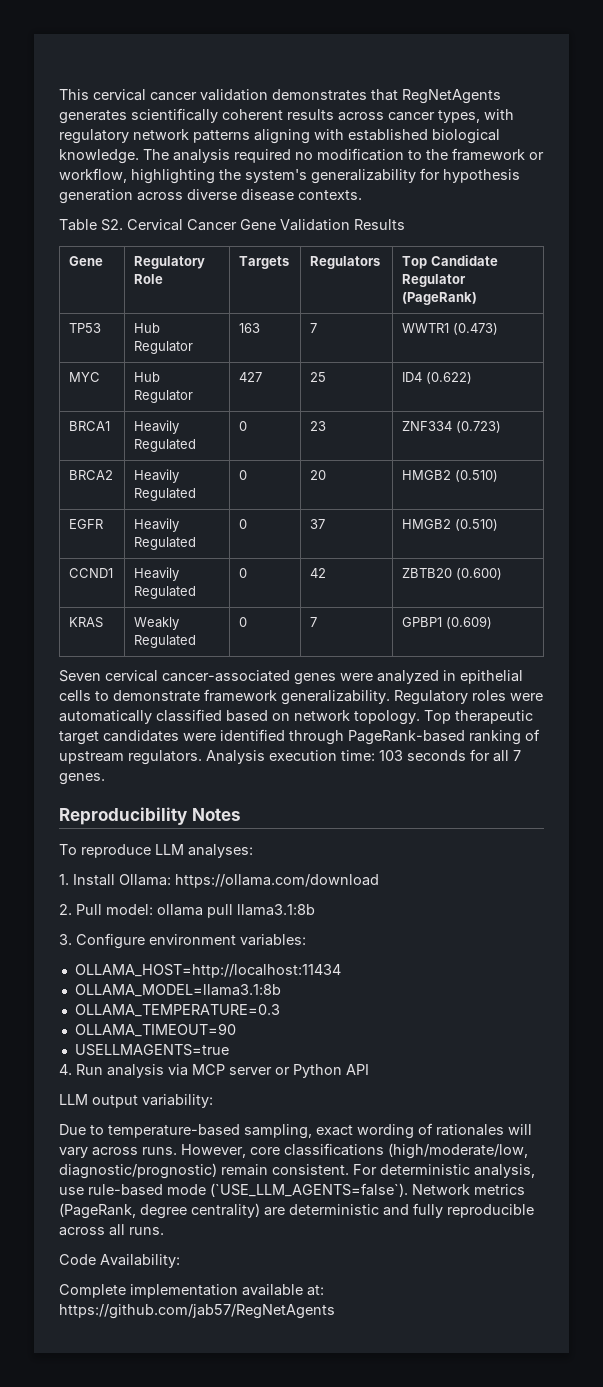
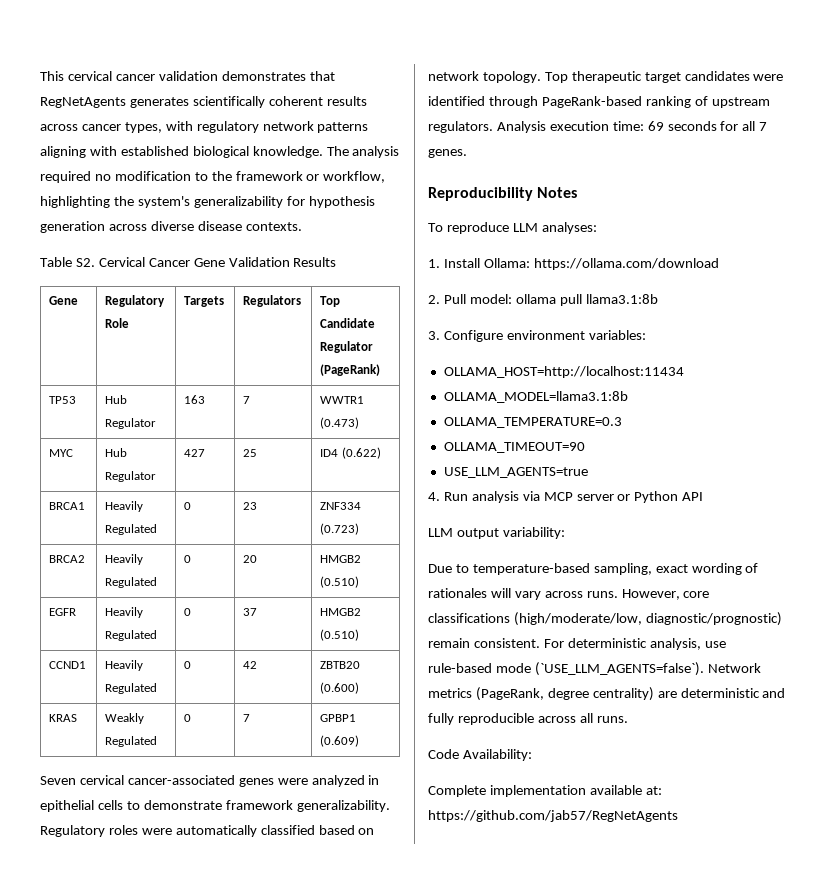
- Analysis execution time: 103 seconds for all 7 genes.
+ Analysis execution time: 69 seconds for all 7 genes.
- USELLMAGENTS=true
+ USE_LLM_AGENTS=true

